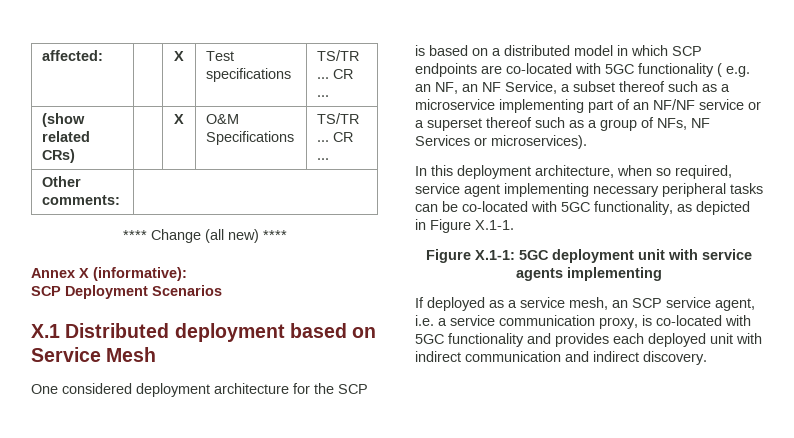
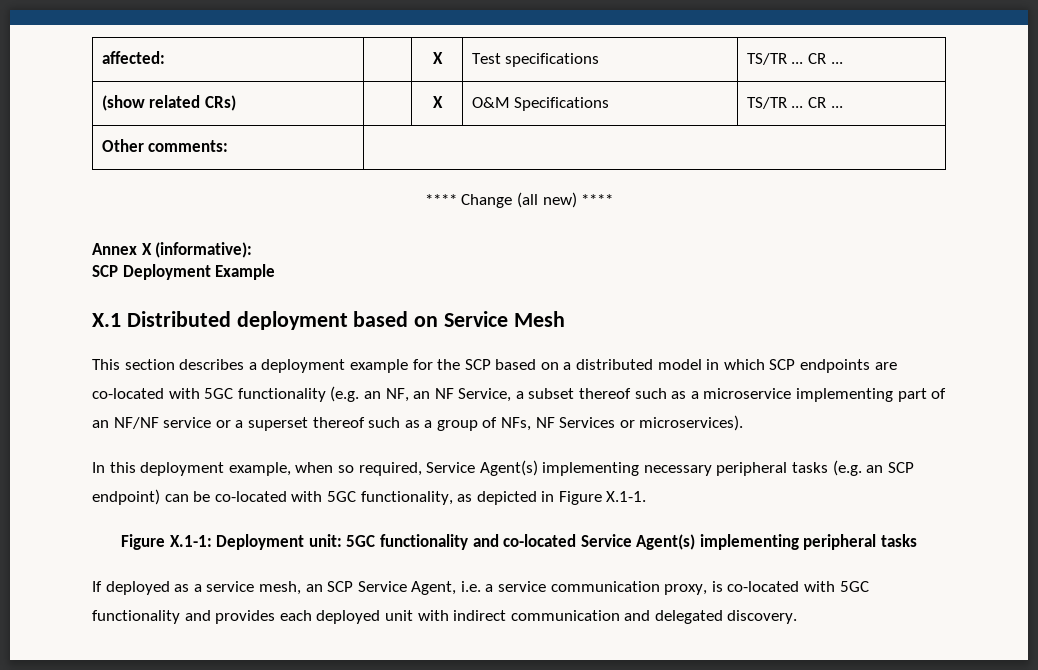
- SCP Deployment Scenarios
+ SCP Deployment Example
- One considered deployment architecture for the SCP is based on a distributed model in which SCP endpoints are co-located with 5GC functionality ( e.g. an NF, an NF Service, a subset thereof such as a microservice implementing part of an NF/NF service or a superset thereof such as a group of NFs, NF Services or microservices).
+ This section describes a deployment example for the SCP based on a distributed model in which SCP endpoints are co-located with 5GC functionality (e.g. an NF, an NF Service, a subset thereof such as a microservice implementing part of an NF/NF service or a superset thereof such as a group of NFs, NF Services or microservices).
- In this deployment architecture, when so required, service agent implementing necessary peripheral tasks can be co-located with 5GC functionality, as depicted in Figure X.1-1.
+ In this deployment example, when so required, Service Agent(s) implementing necessary peripheral tasks (e.g. an SCP endpoint) can be co-located with 5GC functionality, as depicted in Figure X.1-1.
- Figure X.1-1: 5GC deployment unit with service agents implementing
+ Figure X.1-1: Deployment unit: 5GC functionality and co-located Service Agent(s) implementing peripheral tasks
- If deployed as a service mesh, an SCP service agent, i.e. a service communication proxy, is co-located with 5GC functionality and provides each deployed unit with indirect communication and indirect discovery.
+ If deployed as a service mesh, an SCP Service Agent, i.e. a service communication proxy, is co-located with 5GC functionality and provides each deployed unit with indirect communication and delegated discovery.

